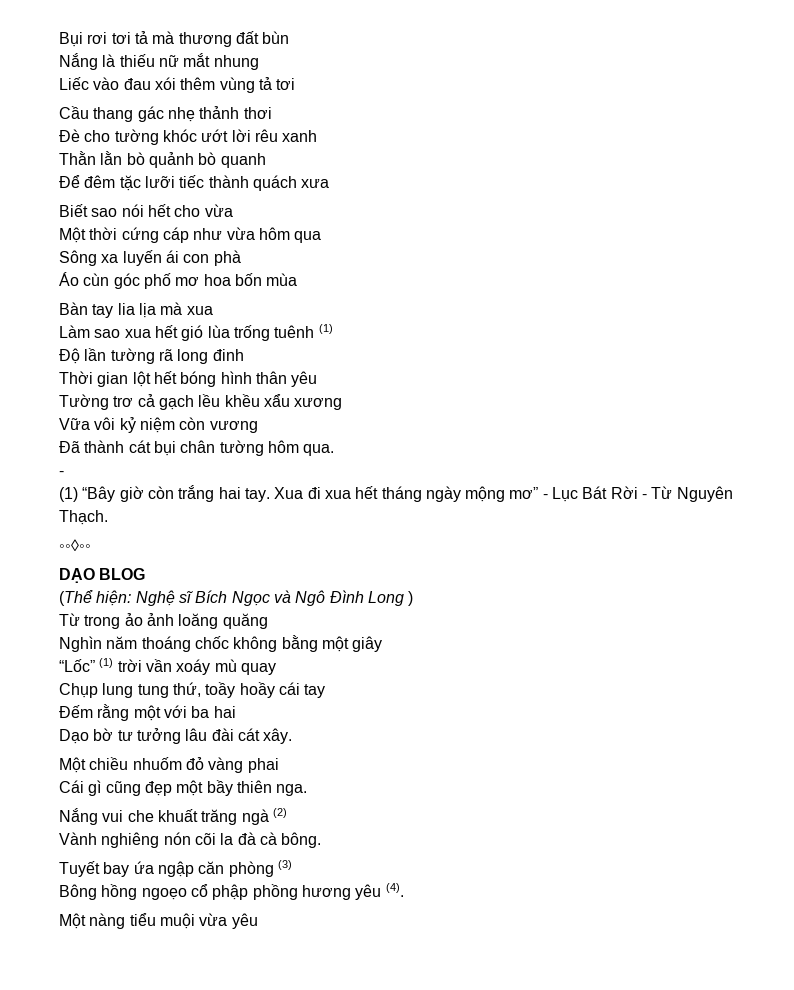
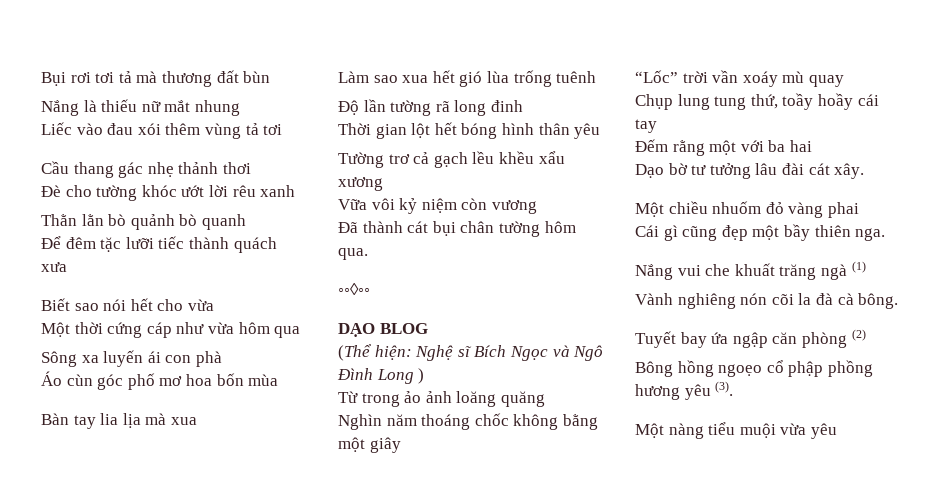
- Làm sao xua hết gió lùa trống tuênh (1)
+ Làm sao xua hết gió lùa trống tuênh
  Đã thành cát bụi chân tường hôm qua.
- -
- (1) “Bây giờ còn trắng hai tay. Xua đi xua hết tháng ngày mộng mơ” - Lục Bát Rời - Từ Nguyên Thạch.
- “Lốc” (1) trời vần xoáy mù quay
+ “Lốc” trời vần xoáy mù quay
- Nắng vui che khuất trăng ngà (2)
+ Nắng vui che khuất trăng ngà (1)
- Tuyết bay ứa ngập căn phòng (3)
+ Tuyết bay ứa ngập căn phòng (2)
- Bông hồng ngoẹo cổ phập phồng hương yêu (4).
+ Bông hồng ngoẹo cổ phập phồng hương yêu (3).

